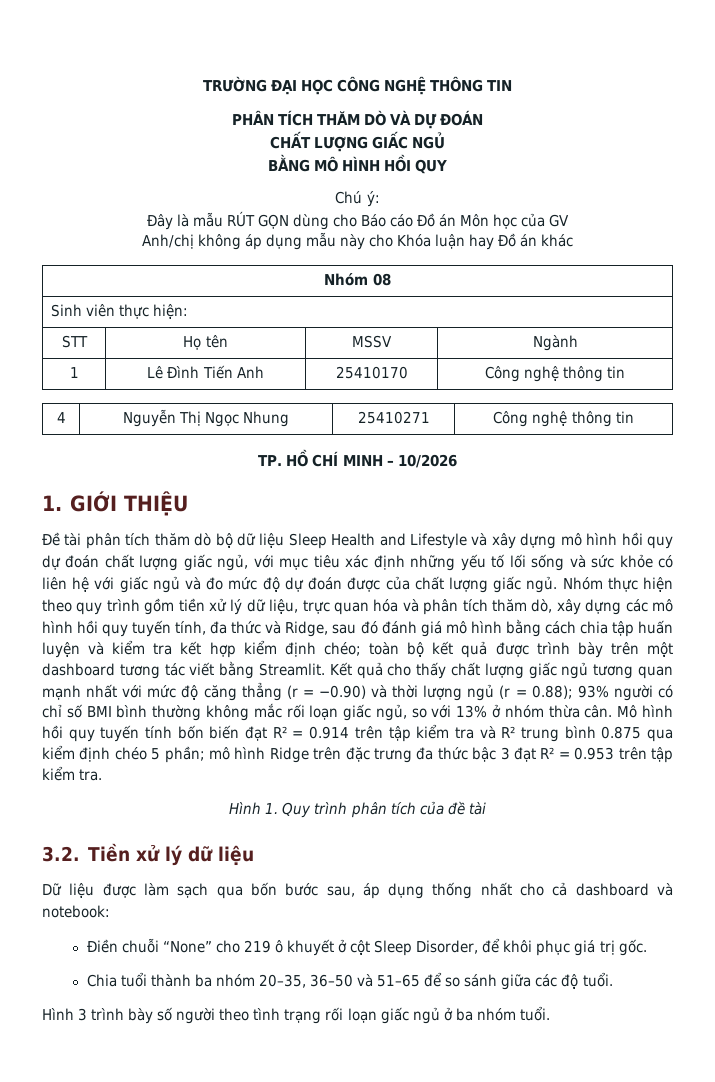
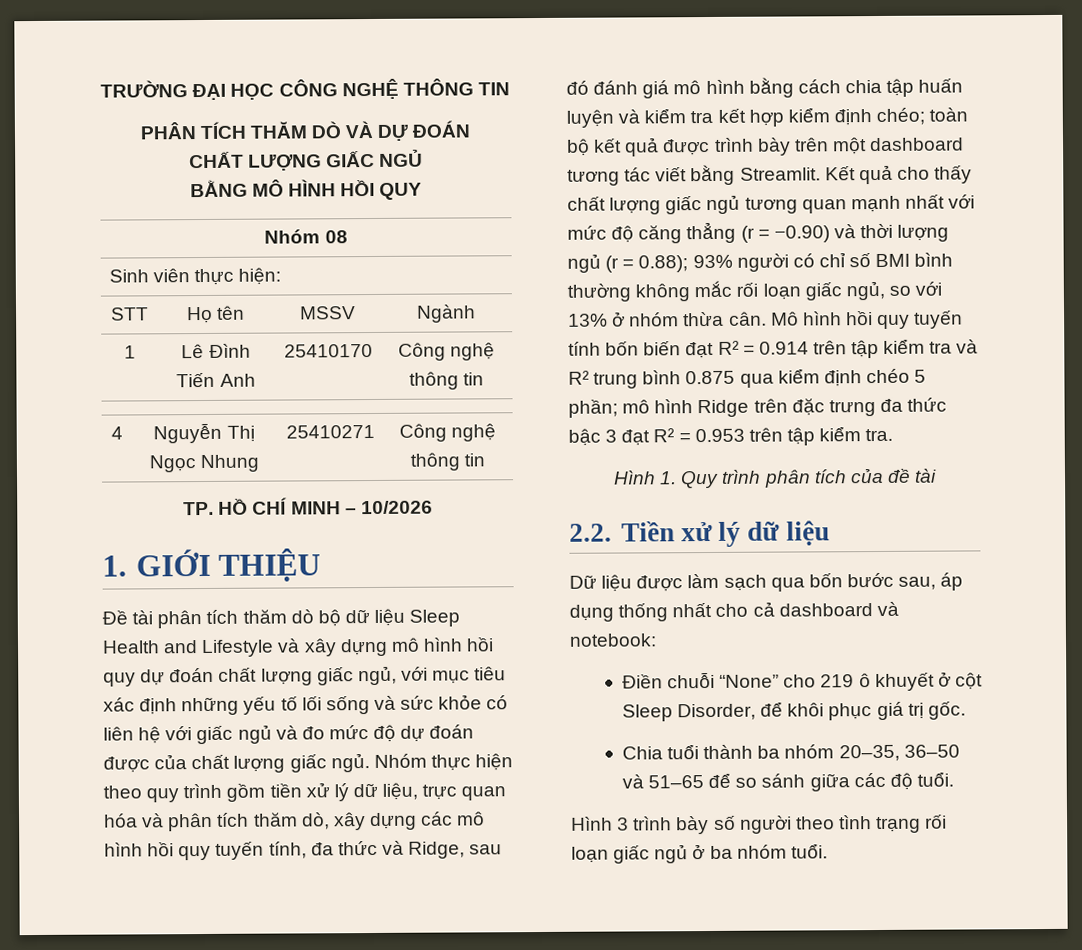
- Chú ý:
- Đây là mẫu RÚT GỌN dùng cho Báo cáo Đồ án Môn học của GV
- Anh/chị không áp dụng mẫu này cho Khóa luận hay Đồ án khác
- 3.2. Tiền xử lý dữ liệu
+ 2.2. Tiền xử lý dữ liệu

